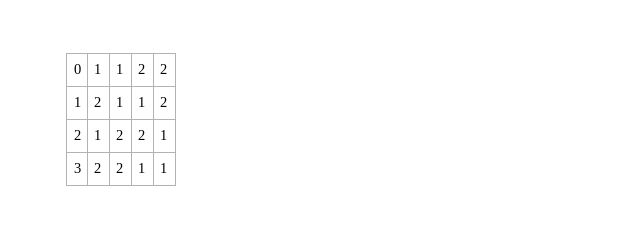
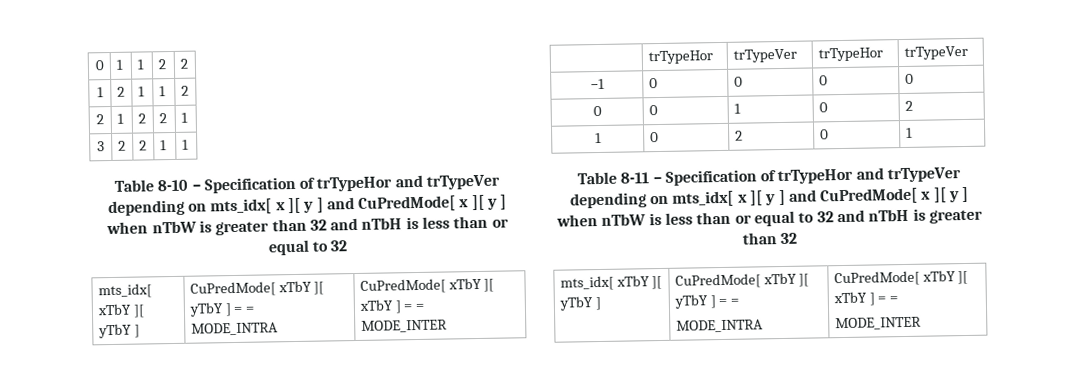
+ Table 8-10 – Specification of trTypeHor and trTypeVer depending on mts_idx[ x ][ y ] and CuPredMode[ x ][ y ] when nTbW is greater than 32 and nTbH is less than or equal to 32
+ mts_idx[ xTbY ][ yTbY ] | CuPredMode[ xTbY ][ yTbY ] = =
+ MODE_INTRA | CuPredMode[ xTbY ][ xTbY ] = =
+ MODE_INTER
+ | trTypeHor | trTypeVer | trTypeHor | trTypeVer
+ −1 | 0 | 0 | 0 | 0
+ 0 | 0 | 1 | 0 | 2
+ 1 | 0 | 2 | 0 | 1
+ Table 8-11 – Specification of trTypeHor and trTypeVer depending on mts_idx[ x ][ y ] and CuPredMode[ x ][ y ] when nTbW is less than or equal to 32 and nTbH is greater than 32
+ mts_idx[ xTbY ][ yTbY ] | CuPredMode[ xTbY ][ yTbY ] = =
+ MODE_INTRA | CuPredMode[ xTbY ][ xTbY ] = =
+ MODE_INTER

